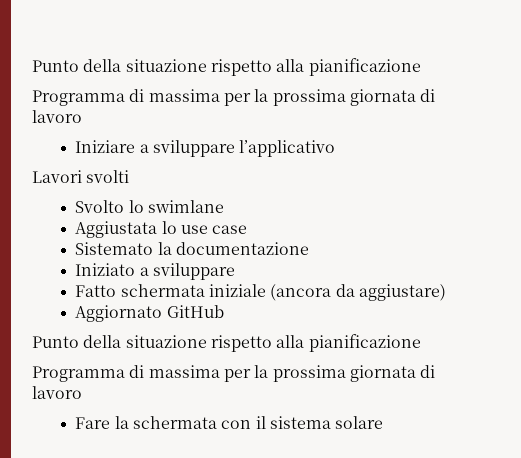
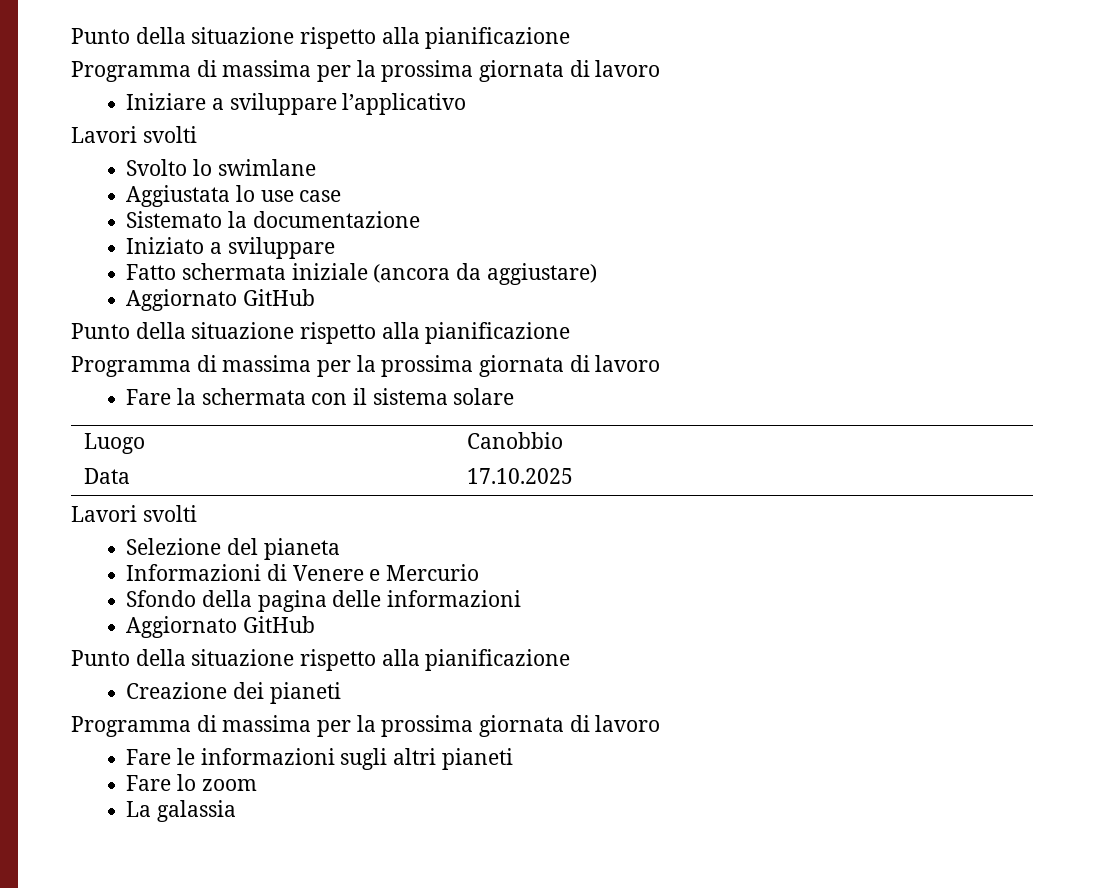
+ Luogo | Canobbio
+ Data | 17.10.2025
+ Lavori svolti
+ Selezione del pianeta
+ Informazioni di Venere e Mercurio
+ Sfondo della pagina delle informazioni
+ Aggiornato GitHub
+ Punto della situazione rispetto alla pianificazione
+ Creazione dei pianeti
+ Programma di massima per la prossima giornata di lavoro
+ Fare le informazioni sugli altri pianeti
+ Fare lo zoom
+ La galassia

